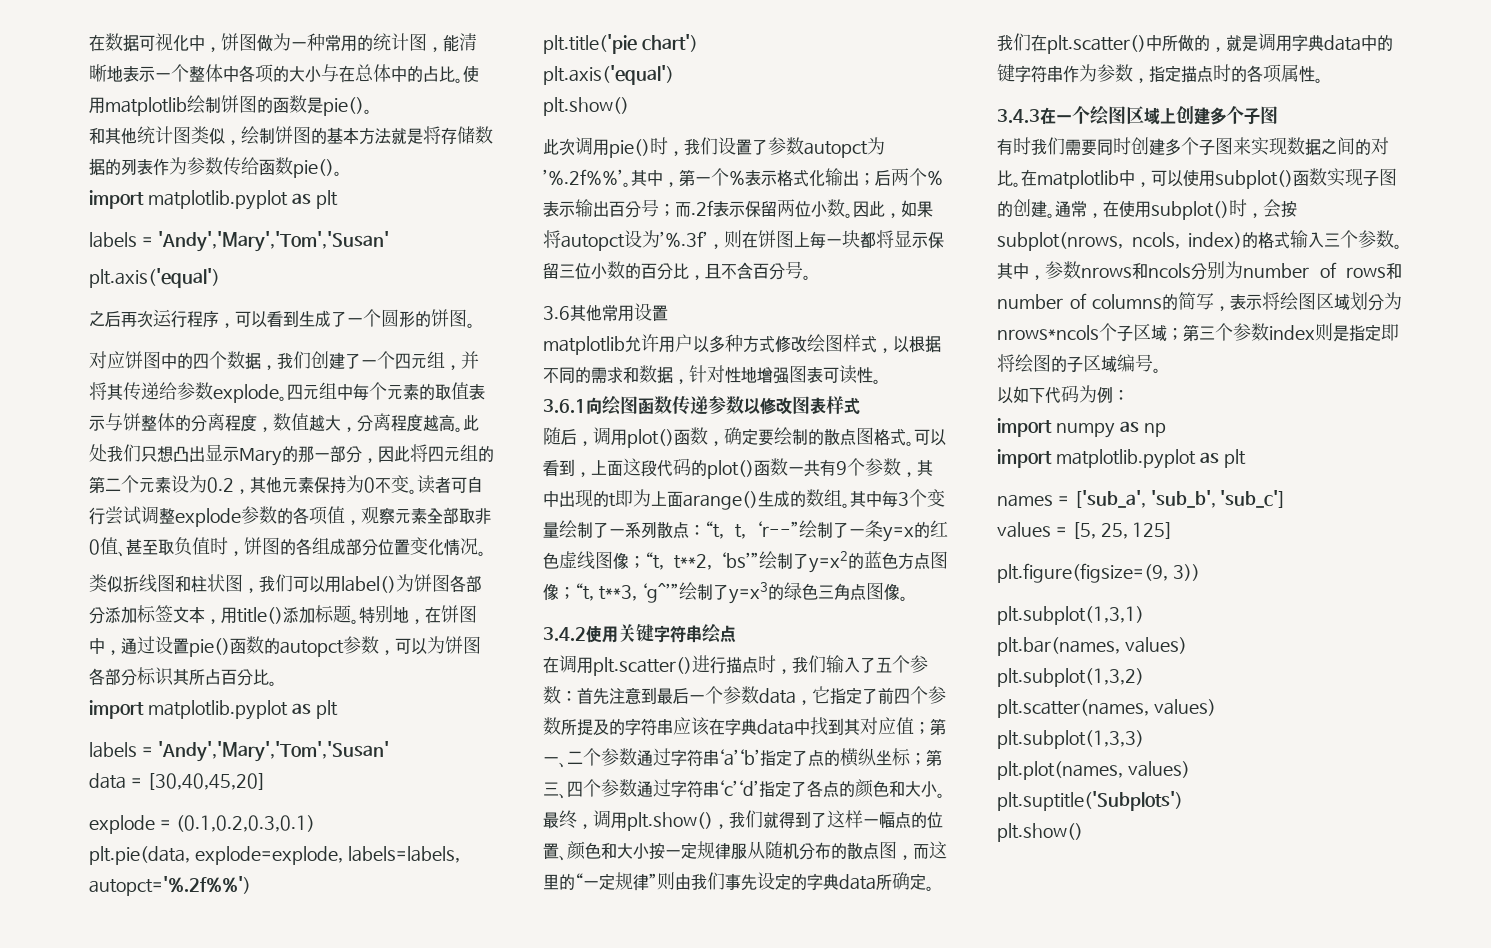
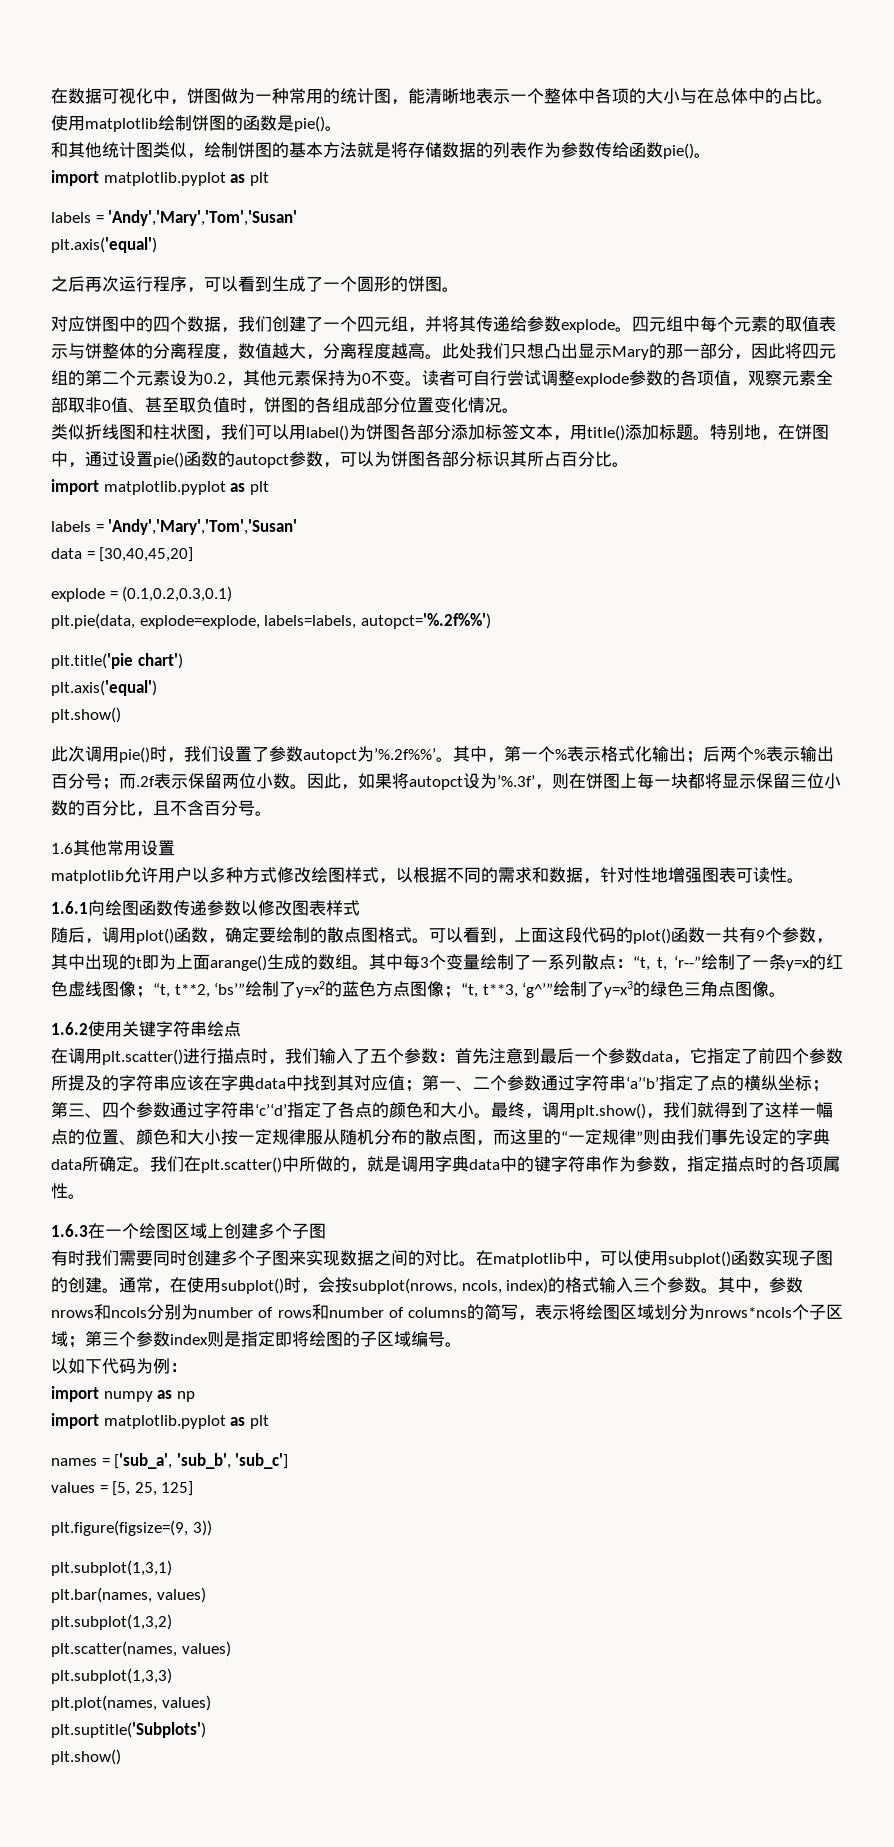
- 3.6其他常用设置
+ 1.6其他常用设置
- 3.6.1向绘图函数传递参数以修改图表样式
+ 1.6.1向绘图函数传递参数以修改图表样式
- 3.4.2使用关键字符串绘点
+ 1.6.2使用关键字符串绘点
- 3.4.3在一个绘图区域上创建多个子图
+ 1.6.3在一个绘图区域上创建多个子图

